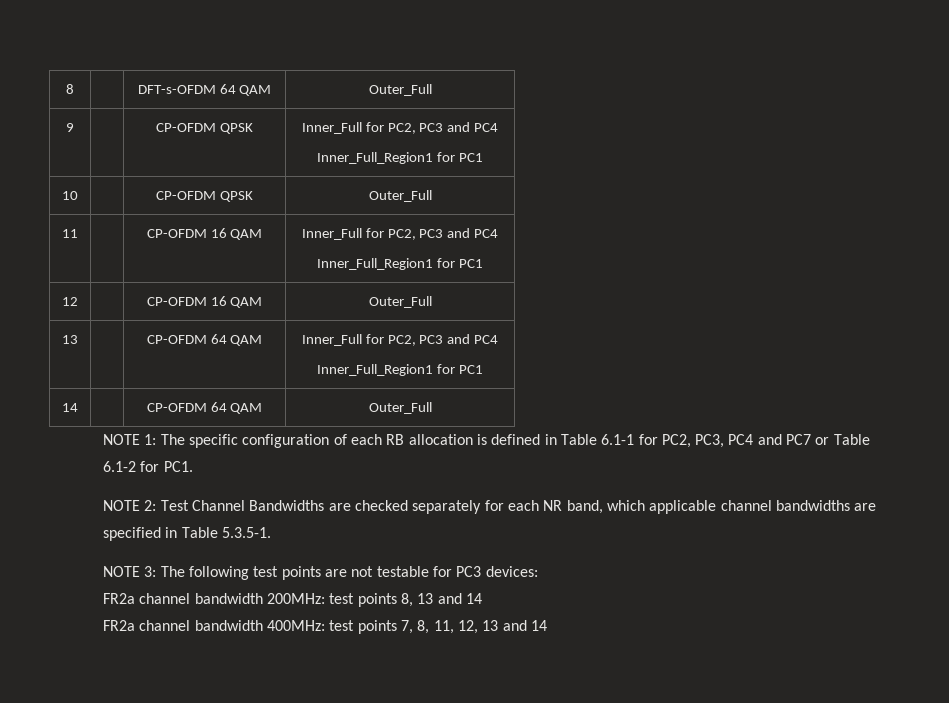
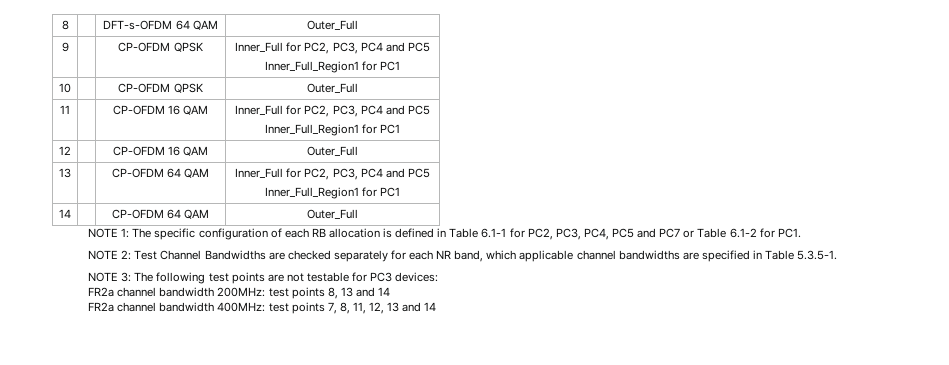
- 9 | | CP-OFDM QPSK | Inner_Full for PC2, PC3 and PC4
+ 9 | | CP-OFDM QPSK | Inner_Full for PC2, PC3, PC4 and PC5
- 11 | | CP-OFDM 16 QAM | Inner_Full for PC2, PC3 and PC4
+ 11 | | CP-OFDM 16 QAM | Inner_Full for PC2, PC3, PC4 and PC5
- 13 | | CP-OFDM 64 QAM | Inner_Full for PC2, PC3 and PC4
+ 13 | | CP-OFDM 64 QAM | Inner_Full for PC2, PC3, PC4 and PC5
- NOTE 1: The specific configuration of each RB allocation is defined in Table 6.1-1 for PC2, PC3, PC4 and PC7 or Table 6.1-2 for PC1.
+ NOTE 1: The specific configuration of each RB allocation is defined in Table 6.1-1 for PC2, PC3, PC4, PC5 and PC7 or Table 6.1-2 for PC1.

